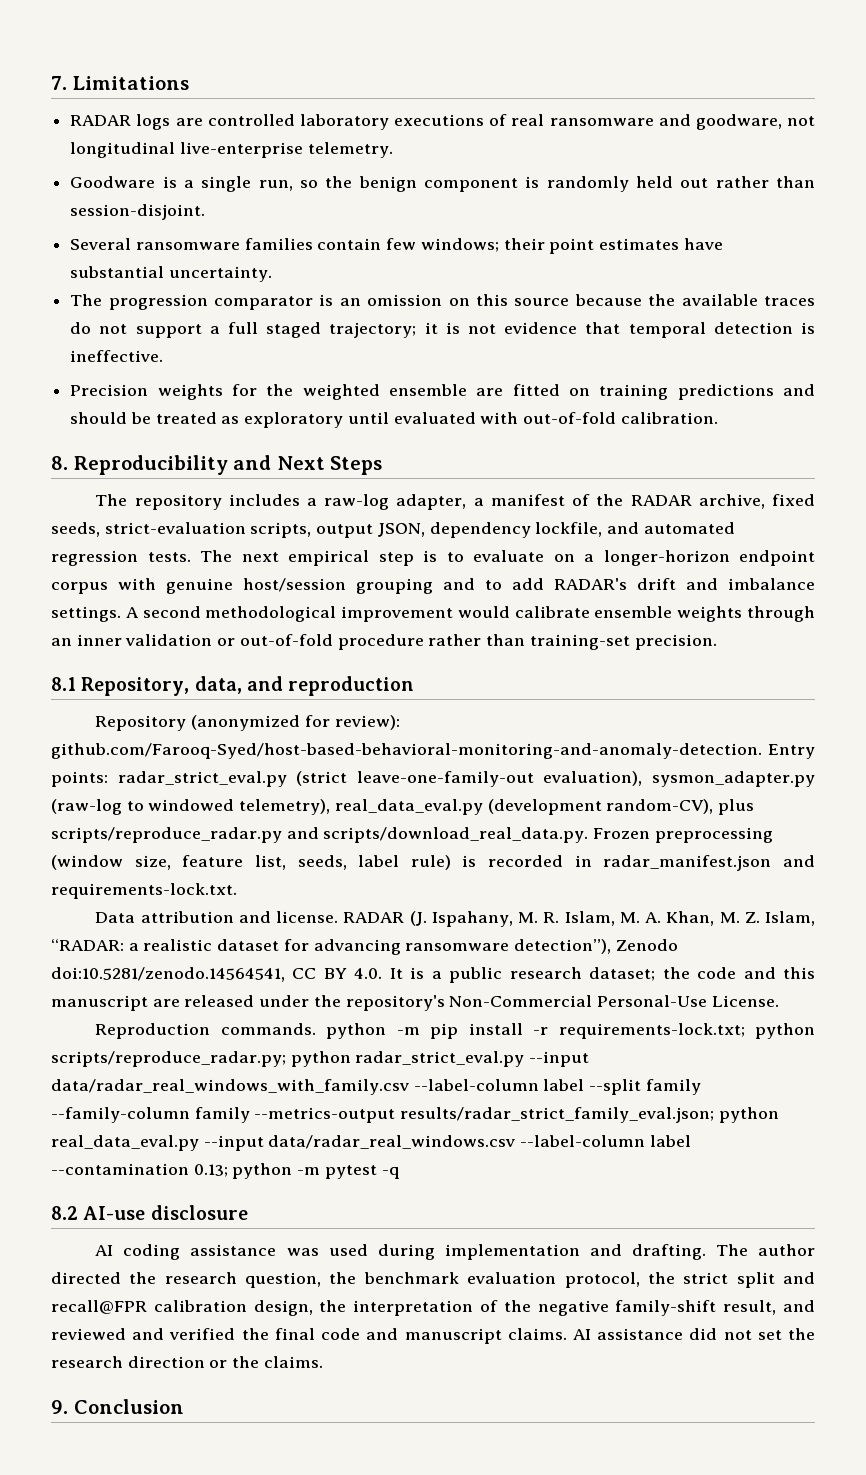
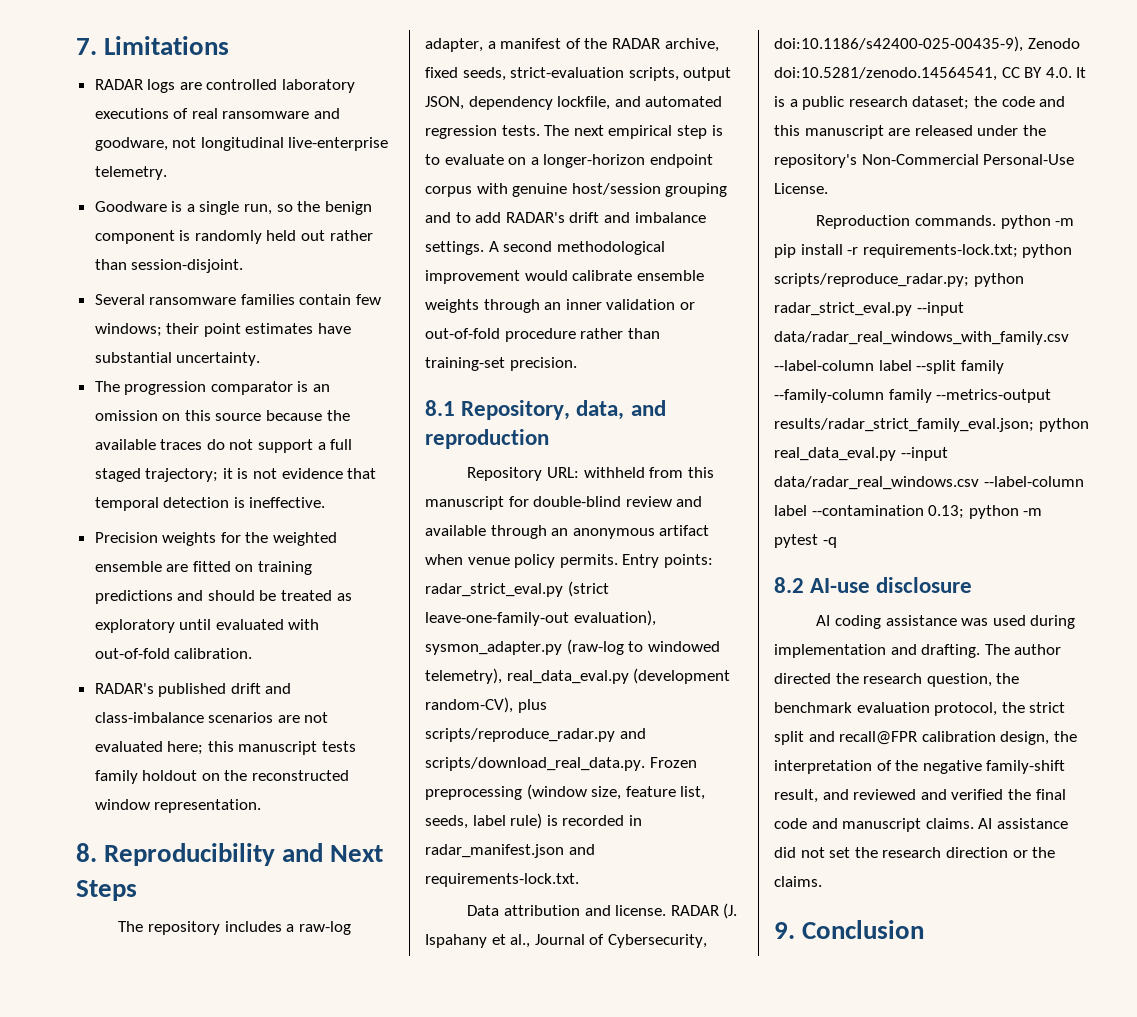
+ RADAR's published drift and class-imbalance scenarios are not evaluated here; this manuscript tests family holdout on the reconstructed window representation.
- Repository (anonymized for review): github.com/Farooq-Syed/host-based-behavioral-monitoring-and-anomaly-detection. Entry points: radar_strict_eval.py (strict leave-one-family-out evaluation), sysmon_adapter.py (raw-log to windowed telemetry), real_data_eval.py (development random-CV), plus scripts/reproduce_radar.py and scripts/download_real_data.py. Frozen preprocessing (window size, feature list, seeds, label rule) is recorded in radar_manifest.json and requirements-lock.txt.
+ Repository URL: withheld from this manuscript for double-blind review and available through an anonymous artifact when venue policy permits. Entry points: radar_strict_eval.py (strict leave-one-family-out evaluation), sysmon_adapter.py (raw-log to windowed telemetry), real_data_eval.py (development random-CV), plus scripts/reproduce_radar.py and scripts/download_real_data.py. Frozen preprocessing (window size, feature list, seeds, label rule) is recorded in radar_manifest.json and requirements-lock.txt.
- RADAR (J. Ispahany, M. R. Islam, M. A. Khan, M. Z. Islam, “RADAR: a realistic dataset for advancing ransomware detection”), Zenodo doi:10.5281/zenodo.14564541, CC BY 4.0. It is a public research dataset; the code and this manuscript are released under the repository's Non-Commercial Personal-Use License.
+ RADAR (J. Ispahany et al., Journal of Cybersecurity, doi:10.1186/s42400-025-00435-9), Zenodo doi:10.5281/zenodo.14564541, CC BY 4.0. It is a public research dataset; the code and this manuscript are released under the repository's Non-Commercial Personal-Use License.

